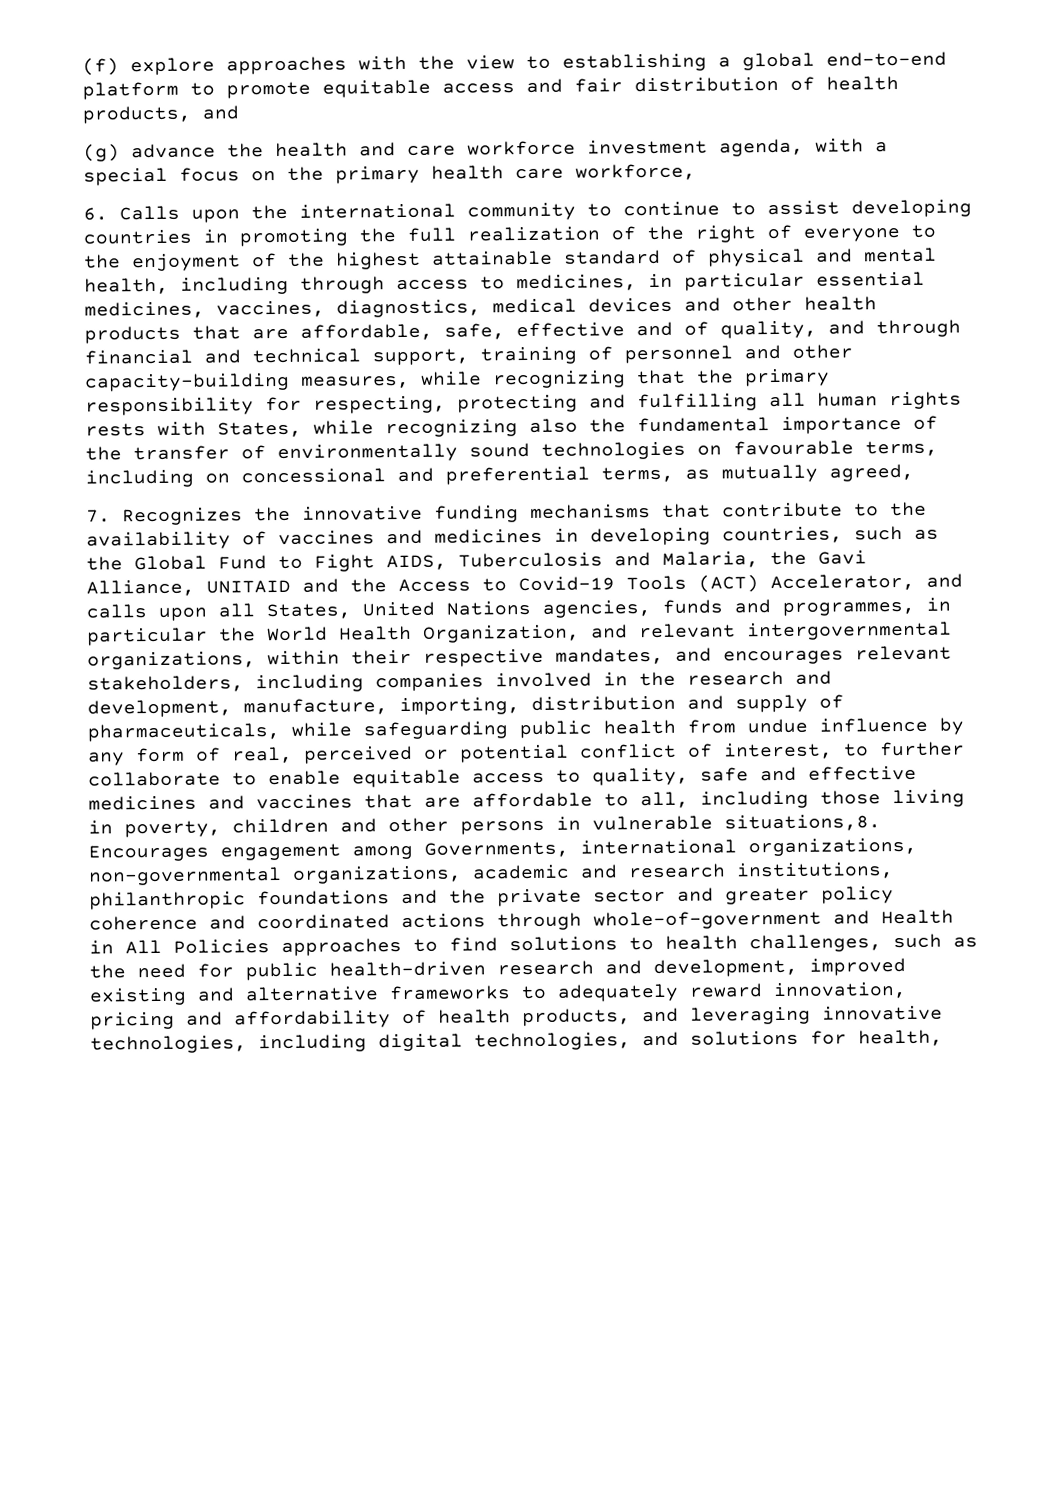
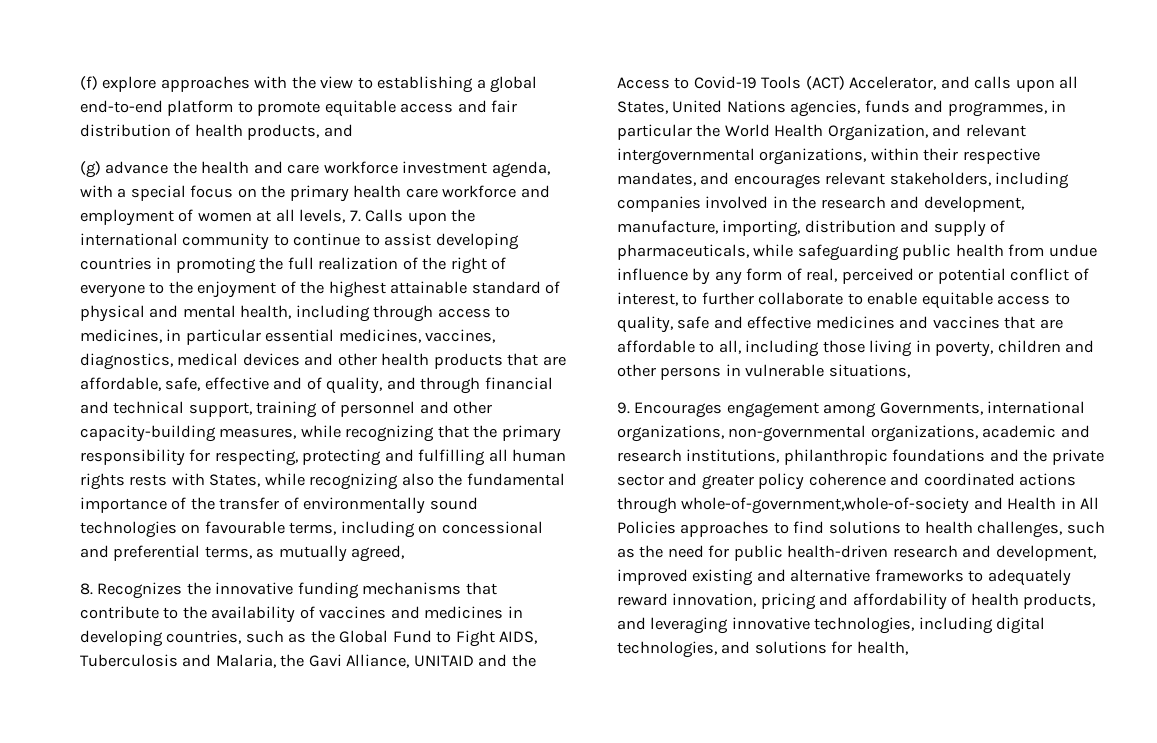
- (g) advance the health and care workforce investment agenda, with a special focus on the primary health care workforce,
- 6. Calls upon the international community to continue to assist developing countries in promoting the full realization of the right of everyone to the enjoyment of the highest attainable standard of physical and mental health, including through access to medicines, in particular essential medicines, vaccines, diagnostics, medical devices and other health products that are affordable, safe, effective and of quality, and through financial and technical support, training of personnel and other capacity-building measures, while recognizing that the primary responsibility for respecting, protecting and fulfilling all human rights rests with States, while recognizing also the fundamental importance of the transfer of environmentally sound technologies on favourable terms, including on concessional and preferential terms, as mutually agreed,
+ (g) advance the health and care workforce investment agenda, with a special focus on the primary health care workforce and employment of women at all levels, 7. Calls upon the international community to continue to assist developing countries in promoting the full realization of the right of everyone to the enjoyment of the highest attainable standard of physical and mental health, including through access to medicines, in particular essential medicines, vaccines, diagnostics, medical devices and other health products that are affordable, safe, effective and of quality, and through financial and technical support, training of personnel and other capacity-building measures, while recognizing that the primary responsibility for respecting, protecting and fulfilling all human rights rests with States, while recognizing also the fundamental importance of the transfer of environmentally sound technologies on favourable terms, including on concessional and preferential terms, as mutually agreed,
- 7. Recognizes the innovative funding mechanisms that contribute to the availability of vaccines and medicines in developing countries, such as the Global Fund to Fight AIDS, Tuberculosis and Malaria, the Gavi Alliance, UNITAID and the Access to Covid-19 Tools (ACT) Accelerator, and calls upon all States, United Nations agencies, funds and programmes, in particular the World Health Organization, and relevant intergovernmental organizations, within their respective mandates, and encourages relevant stakeholders, including companies involved in the research and development, manufacture, importing, distribution and supply of pharmaceuticals, while safeguarding public health from undue influence by any form of real, perceived or potential conflict of interest, to further collaborate to enable equitable access to quality, safe and effective medicines and vaccines that are affordable to all, including those living in poverty, children and other persons in vulnerable situations,8. Encourages engagement among Governments, international organizations, non-governmental organizations, academic and research institutions, philanthropic foundations and the private sector and greater policy coherence and coordinated actions through whole-of-government and Health in All Policies approaches to find solutions to health challenges, such as the need for public health-driven research and development, improved existing and alternative frameworks to adequately reward innovation, pricing and affordability of health products, and leveraging innovative technologies, including digital technologies, and solutions for health,
+ 8. Recognizes the innovative funding mechanisms that contribute to the availability of vaccines and medicines in developing countries, such as the Global Fund to Fight AIDS, Tuberculosis and Malaria, the Gavi Alliance, UNITAID and the Access to Covid-19 Tools (ACT) Accelerator, and calls upon all States, United Nations agencies, funds and programmes, in particular the World Health Organization, and relevant intergovernmental organizations, within their respective mandates, and encourages relevant stakeholders, including companies involved in the research and development, manufacture, importing, distribution and supply of pharmaceuticals, while safeguarding public health from undue influence by any form of real, perceived or potential conflict of interest, to further collaborate to enable equitable access to quality, safe and effective medicines and vaccines that are affordable to all, including those living in poverty, children and other persons in vulnerable situations,
+ 9. Encourages engagement among Governments, international organizations, non-governmental organizations, academic and research institutions, philanthropic foundations and the private sector and greater policy coherence and coordinated actions through whole-of-government,whole-of-society and Health in All Policies approaches to find solutions to health challenges, such as the need for public health-driven research and development, improved existing and alternative frameworks to adequately reward innovation, pricing and affordability of health products, and leveraging innovative technologies, including digital technologies, and solutions for health,

